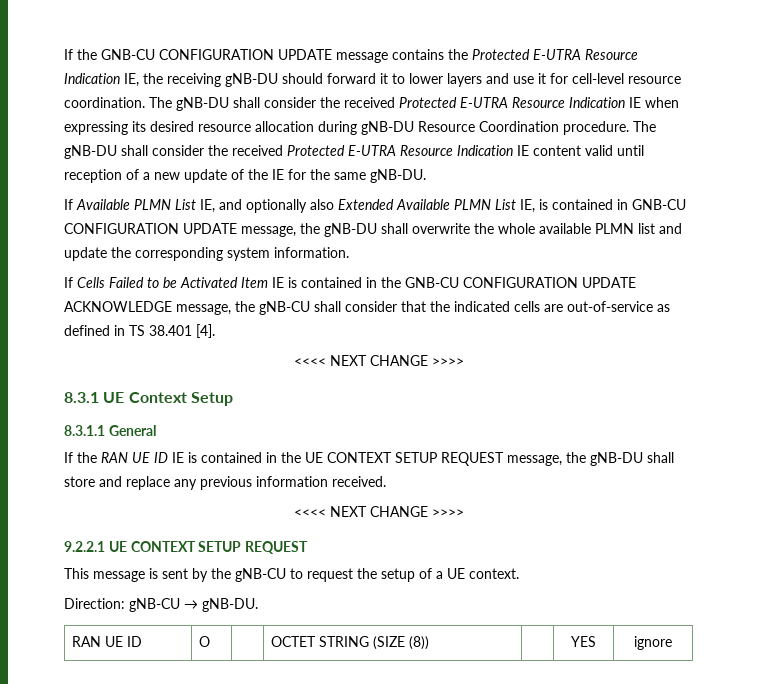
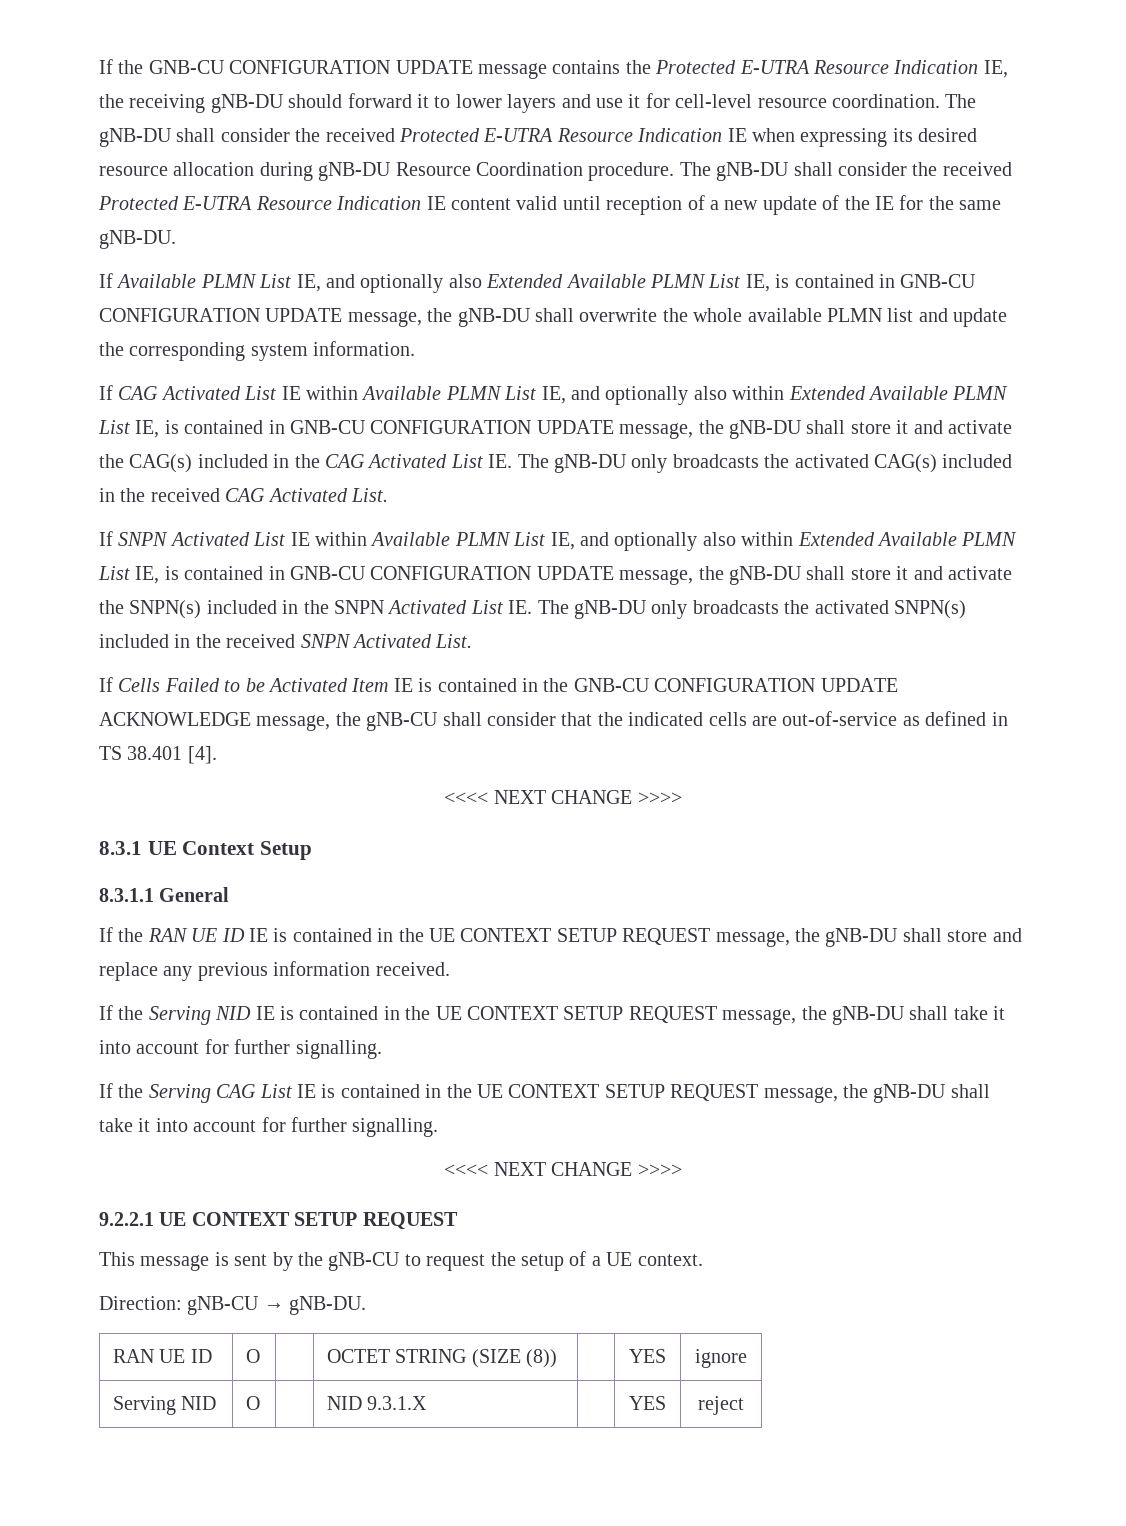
+ If CAG Activated List IE within Available PLMN List IE, and optionally also within Extended Available PLMN List IE, is contained in GNB-CU CONFIGURATION UPDATE message, the gNB-DU shall store it and activate the CAG(s) included in the CAG Activated List IE. The gNB-DU only broadcasts the activated CAG(s) included in the received CAG Activated List.
+ If SNPN Activated List IE within Available PLMN List IE, and optionally also within Extended Available PLMN List IE, is contained in GNB-CU CONFIGURATION UPDATE message, the gNB-DU shall store it and activate the SNPN(s) included in the SNPN Activated List IE. The gNB-DU only broadcasts the activated SNPN(s) included in the received SNPN Activated List.
+ If the Serving NID IE is contained in the UE CONTEXT SETUP REQUEST message, the gNB-DU shall take it into account for further signalling.
+ If the Serving CAG List IE is contained in the UE CONTEXT SETUP REQUEST message, the gNB-DU shall take it into account for further signalling.
+ Serving NID | O | | NID 9.3.1.X | | YES | reject

